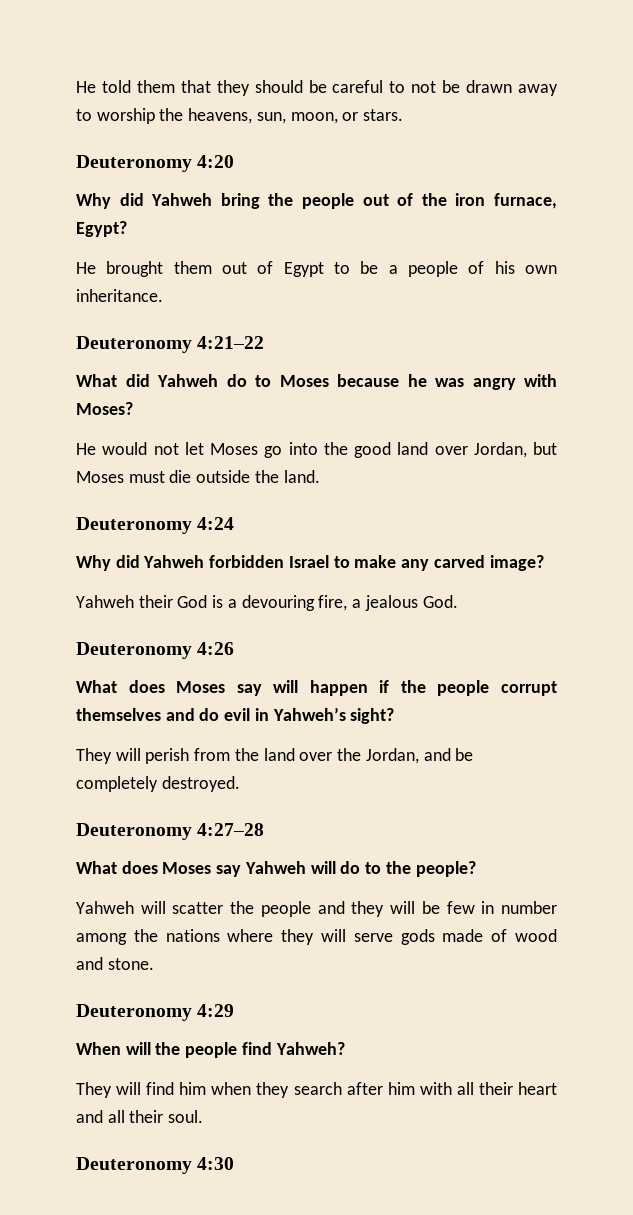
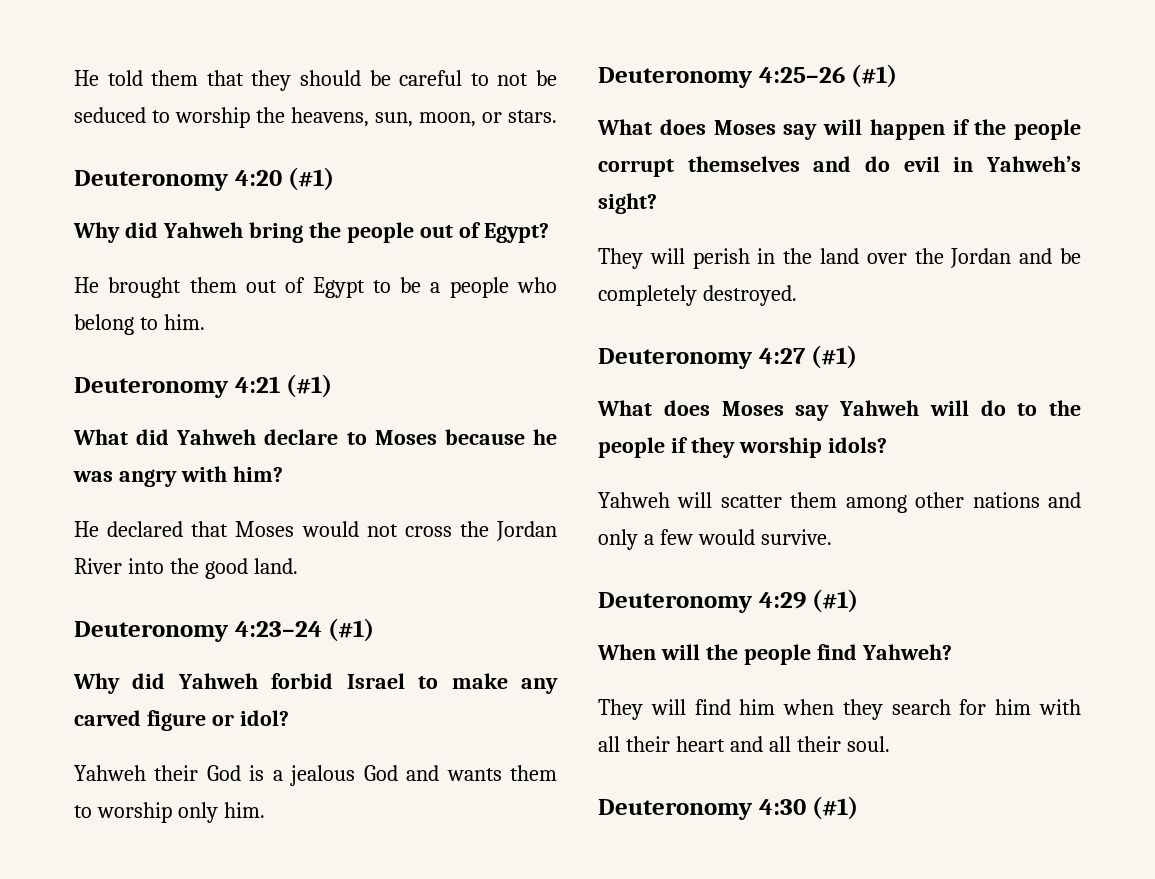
- He told them that they should be careful to not be drawn away to worship the heavens, sun, moon, or stars.
+ He told them that they should be careful to not be seduced to worship the heavens, sun, moon, or stars.
- Deuteronomy 4:20
+ Deuteronomy 4:20 (#1)
- Why did Yahweh bring the people out of the iron furnace, Egypt?
+ Why did Yahweh bring the people out of Egypt?
- He brought them out of Egypt to be a people of his own inheritance.
- Deuteronomy 4:21–22
+ He brought them out of Egypt to be a people who belong to him.
+ Deuteronomy 4:21 (#1)
- What did Yahweh do to Moses because he was angry with Moses?
- He would not let Moses go into the good land over Jordan, but Moses must die outside the land.
+ What did Yahweh declare to Moses because he was angry with him?
+ He declared that Moses would not cross the Jordan River into the good land.
- Deuteronomy 4:24
- Why did Yahweh forbidden Israel to make any carved image?
+ Deuteronomy 4:23–24 (#1)
+ Why did Yahweh forbid Israel to make any carved figure or idol?
- Yahweh their God is a devouring fire, a jealous God.
- Deuteronomy 4:26
+ Yahweh their God is a jealous God and wants them to worship only him.
+ Deuteronomy 4:25–26 (#1)
- They will perish from the land over the Jordan, and be completely destroyed.
+ They will perish in the land over the Jordan and be completely destroyed.
- Deuteronomy 4:27–28
+ Deuteronomy 4:27 (#1)
- What does Moses say Yahweh will do to the people?
- Yahweh will scatter the people and they will be few in number among the nations where they will serve gods made of wood and stone.
+ What does Moses say Yahweh will do to the people if they worship idols?
+ Yahweh will scatter them among other nations and only a few would survive.
- Deuteronomy 4:29
+ Deuteronomy 4:29 (#1)
- They will find him when they search after him with all their heart and all their soul.
+ They will find him when they search for him with all their heart and all their soul.
- Deuteronomy 4:30
+ Deuteronomy 4:30 (#1)

